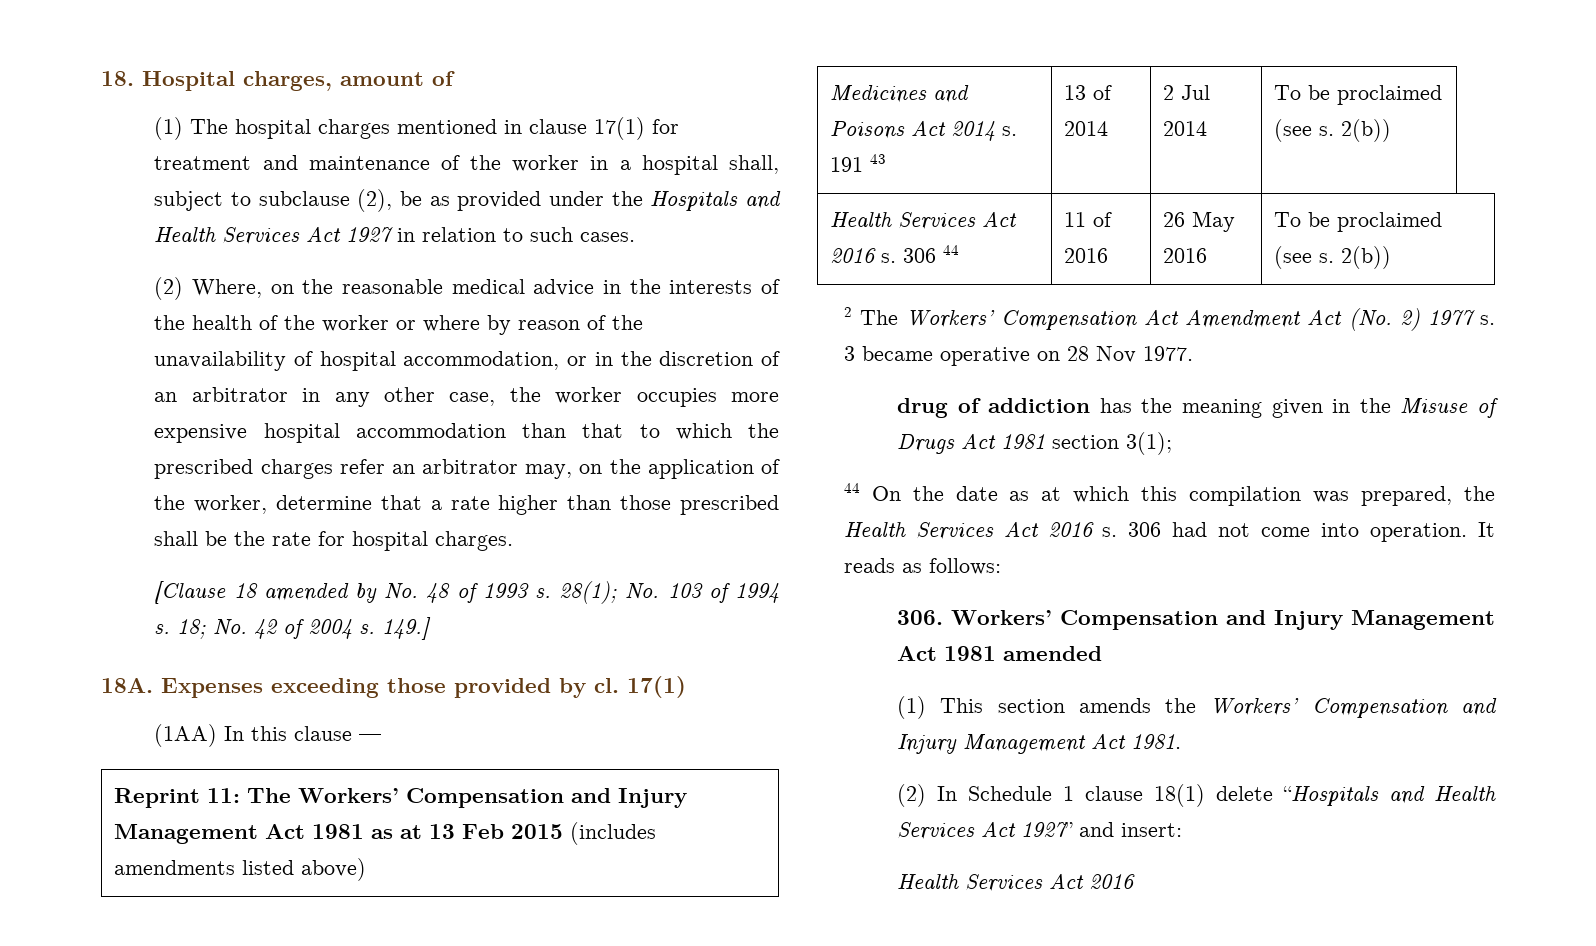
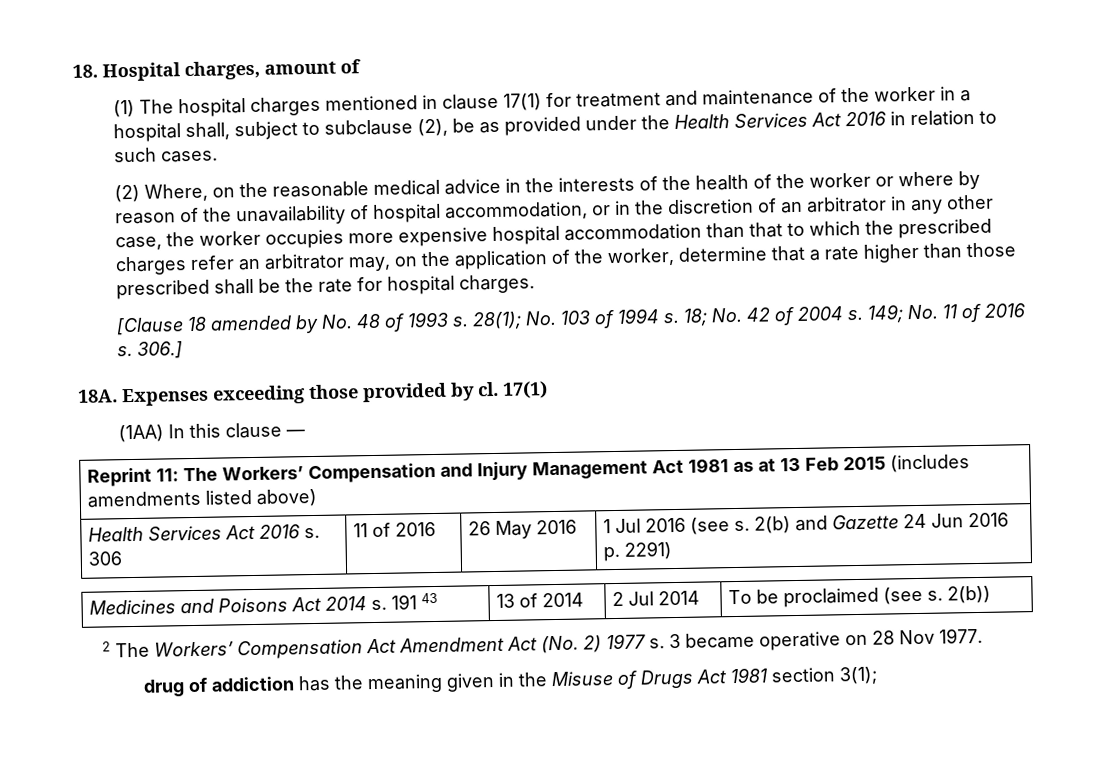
- (1) The hospital charges mentioned in clause 17(1) for treatment and maintenance of the worker in a hospital shall, subject to subclause (2), be as provided under the Hospitals and Health Services Act 1927 in relation to such cases.
+ (1) The hospital charges mentioned in clause 17(1) for treatment and maintenance of the worker in a hospital shall, subject to subclause (2), be as provided under the Health Services Act 2016 in relation to such cases.
- 149.]
+ 149; No. 11 of 2016 s. 306.]
+ Health Services Act 2016 s. 306 | 11 of 2016 | 26 May 2016 | 1 Jul 2016 (see s. 2(b) and Gazette 24 Jun 2016 p. 2291)
- Health Services Act 2016 s. 306 44 | 11 of 2016 | 26 May 2016 | To be proclaimed (see s. 2(b))
- 44 On the date as at which this compilation was prepared, the Health Services Act 2016 s. 306 had not come into operation. It reads as follows:
- 306. Workers’ Compensation and Injury Management Act 1981 amended
- (1) This section amends the Workers’ Compensation and Injury Management Act 1981.
- (2) In Schedule 1 clause 18(1) delete “Hospitals and Health Services Act 1927” and insert:
- Health Services Act 2016

